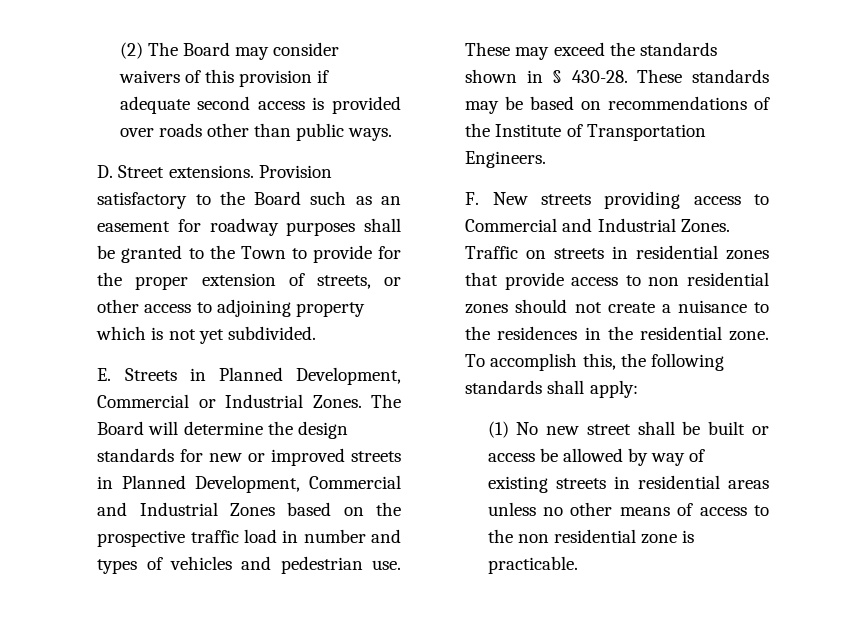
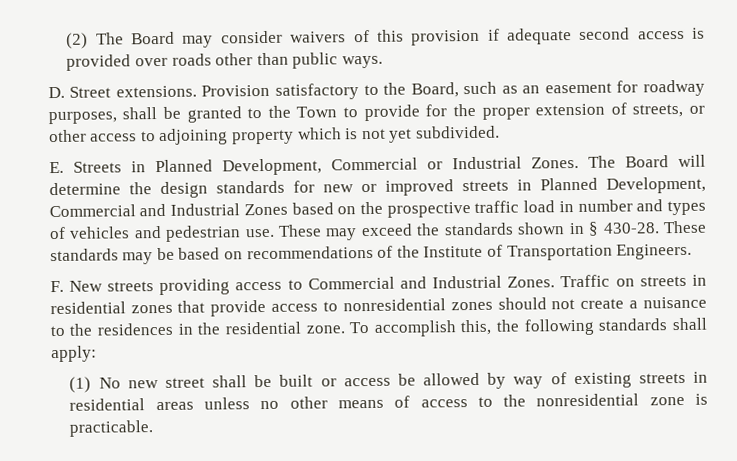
- Provision satisfactory to the Board such as an easement for roadway purposes shall be granted to the Town to provide for the proper extension of streets, or other access to adjoining property which is not yet subdivided.
+ Provision satisfactory to the Board, such as an easement for roadway purposes, shall be granted to the Town to provide for the proper extension of streets, or other access to adjoining property which is not yet subdivided.
- Traffic on streets in residential zones that provide access to non residential zones should not create a nuisance to the residences in the residential zone.
+ Traffic on streets in residential zones that provide access to nonresidential zones should not create a nuisance to the residences in the residential zone.
- (1) No new street shall be built or access be allowed by way of existing streets in residential areas unless no other means of access to the non residential zone is practicable.
+ (1) No new street shall be built or access be allowed by way of existing streets in residential areas unless no other means of access to the nonresidential zone is practicable.

